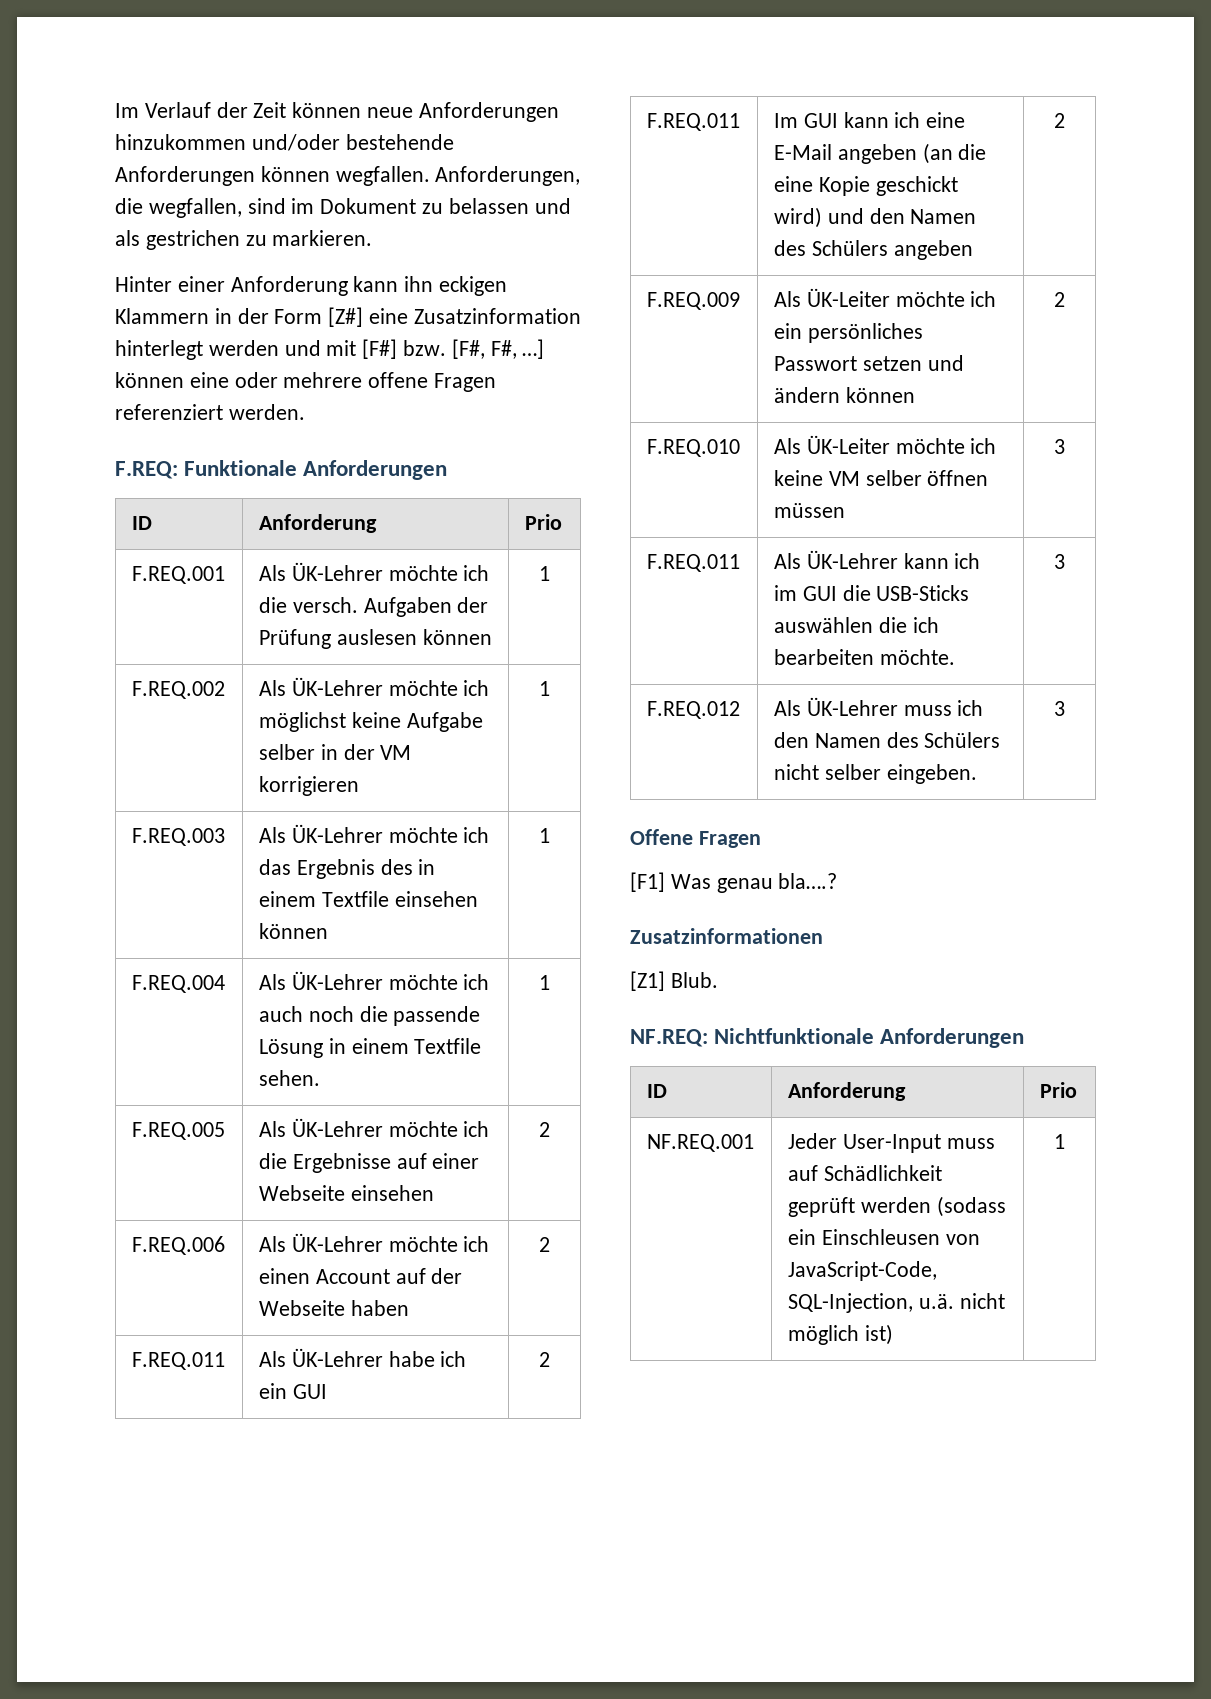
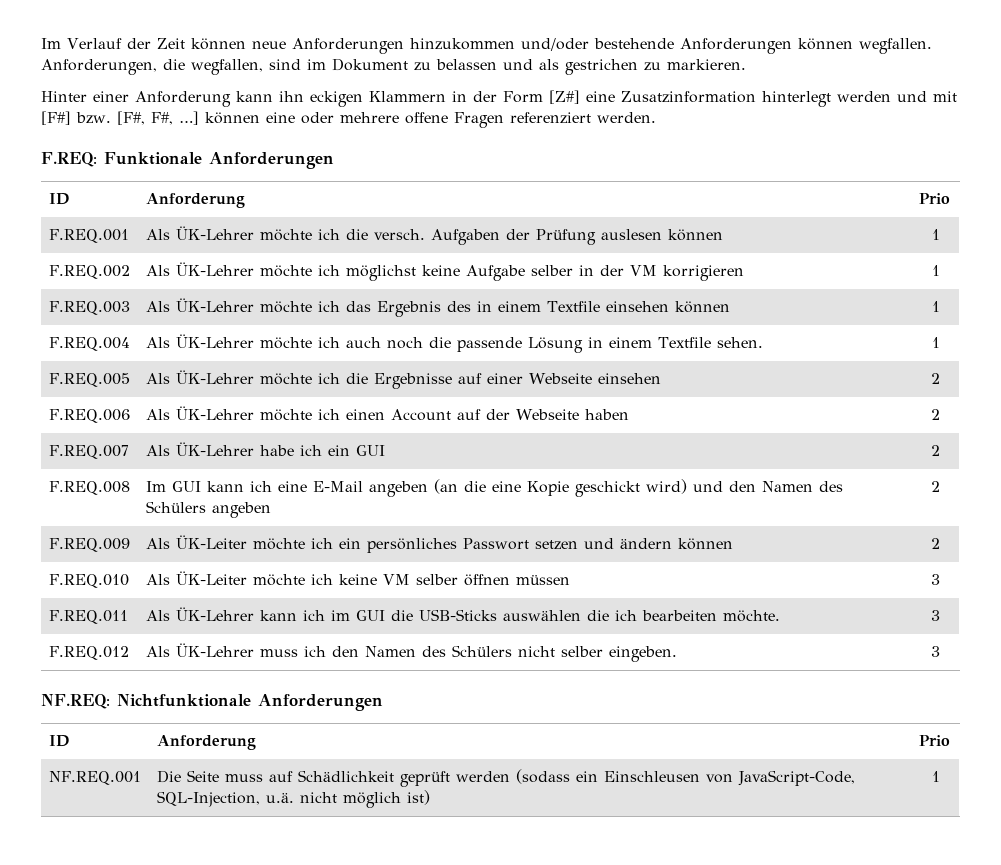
- F.REQ.011 | Als ÜK-Lehrer habe ich ein GUI | 2
+ F.REQ.007 | Als ÜK-Lehrer habe ich ein GUI | 2
- F.REQ.011 | Im GUI kann ich eine E-Mail angeben (an die eine Kopie geschickt wird) und den Namen des Schülers angeben | 2
+ F.REQ.008 | Im GUI kann ich eine E-Mail angeben (an die eine Kopie geschickt wird) und den Namen des Schülers angeben | 2
- Offene Fragen
- [F1] Was genau bla….?
- Zusatzinformationen
- [Z1] Blub.
- NF.REQ.001 | Jeder User-Input muss auf Schädlichkeit geprüft werden (sodass ein Einschleusen von JavaScript-Code, SQL-Injection, u.ä. nicht möglich ist) | 1
+ NF.REQ.001 | Die Seite muss auf Schädlichkeit geprüft werden (sodass ein Einschleusen von JavaScript-Code, SQL-Injection, u.ä. nicht möglich ist) | 1

